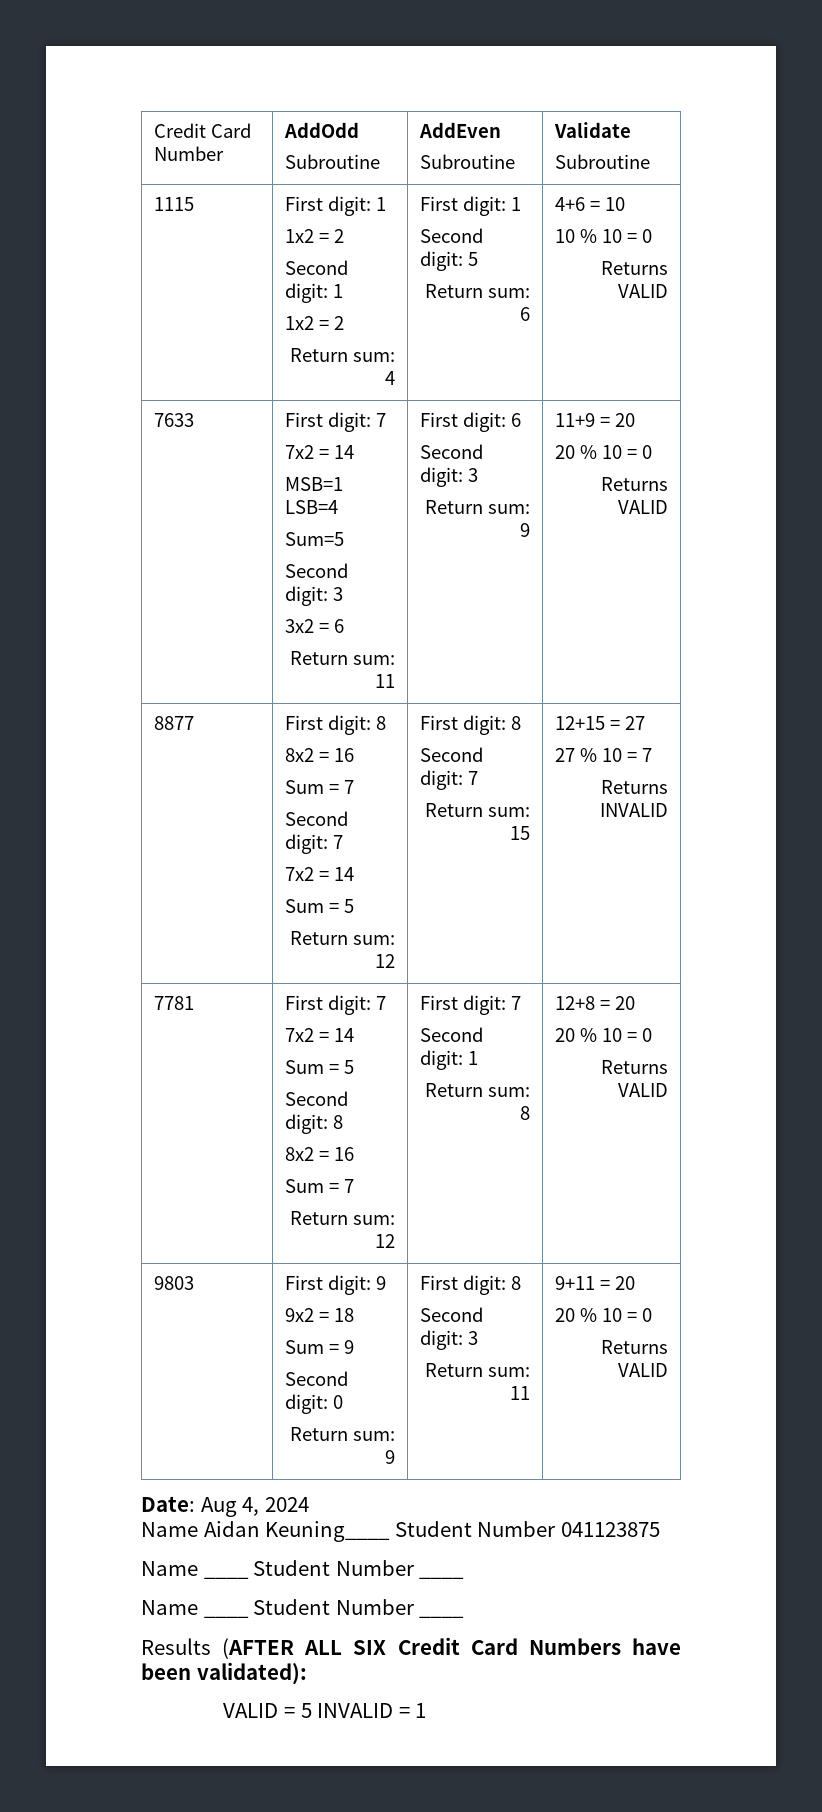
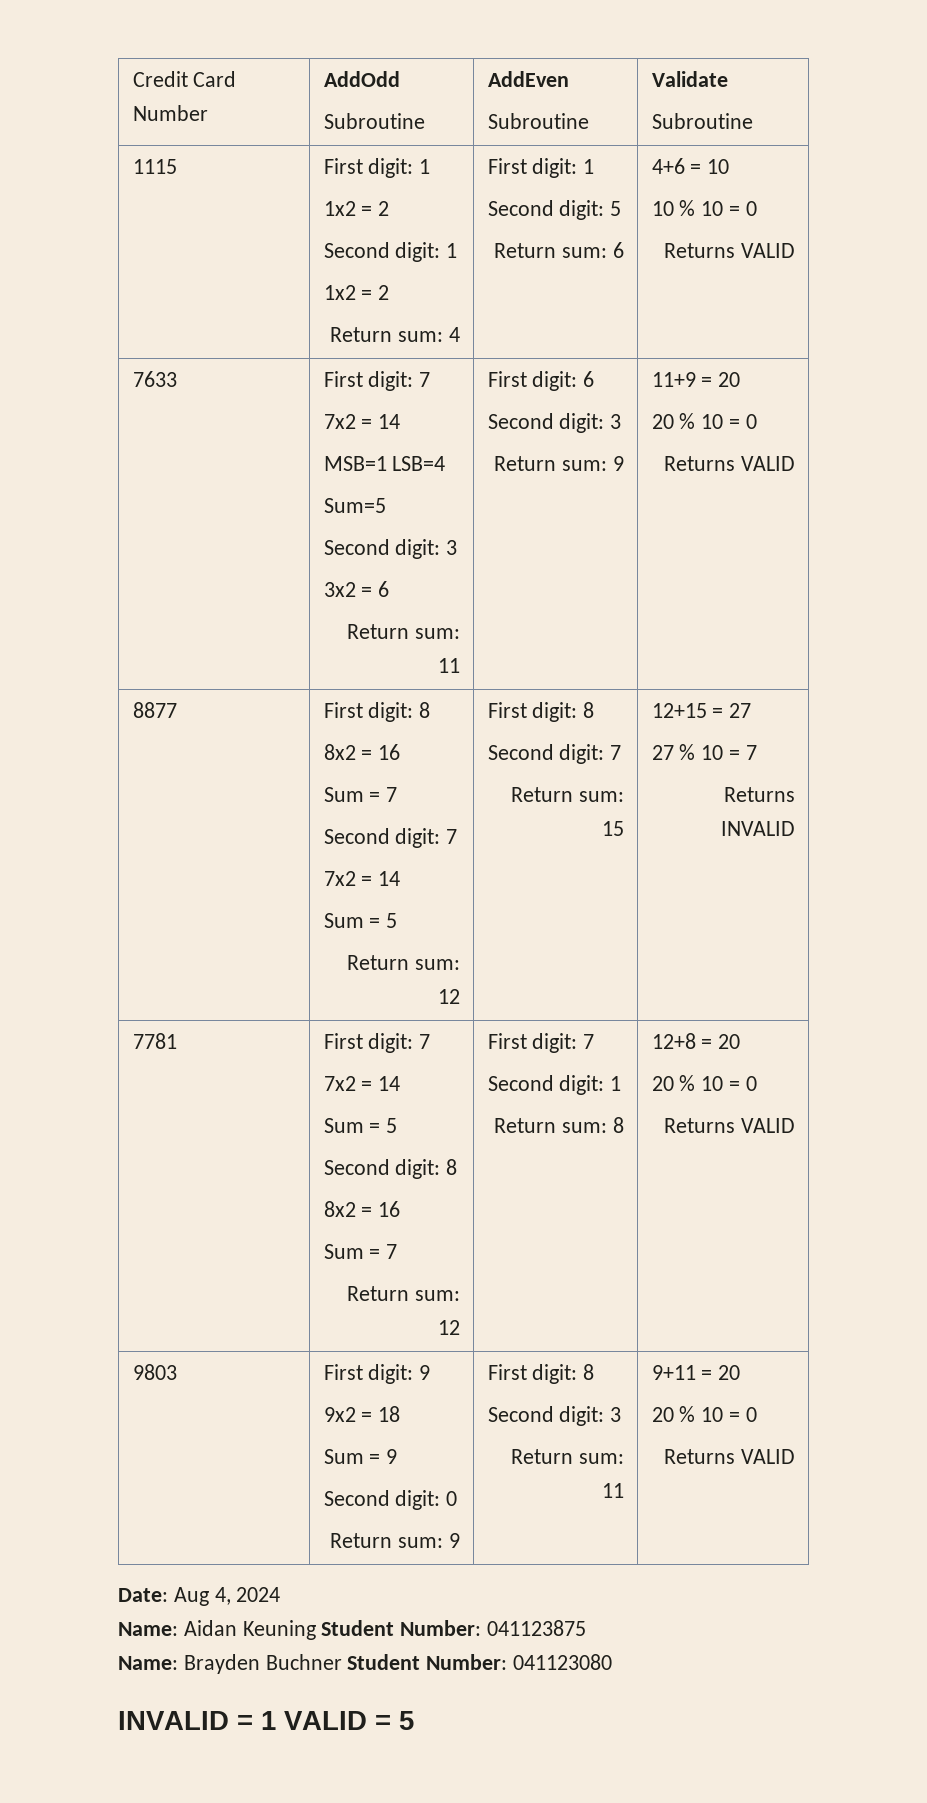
- Name Aidan Keuning____ Student Number 041123875
- Name ____ Student Number ____
- Name ____ Student Number ____
- Results (AFTER ALL SIX Credit Card Numbers have been validated):
- VALID = 5 INVALID = 1
+ Name: Aidan Keuning Student Number: 041123875
+ Name: Brayden Buchner Student Number: 041123080
+ INVALID = 1 VALID = 5

